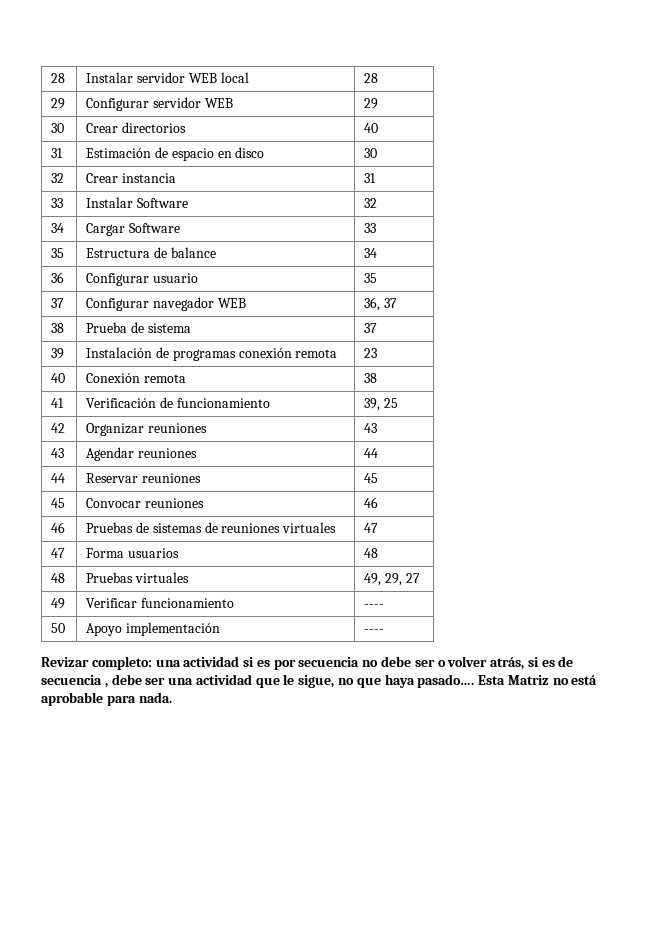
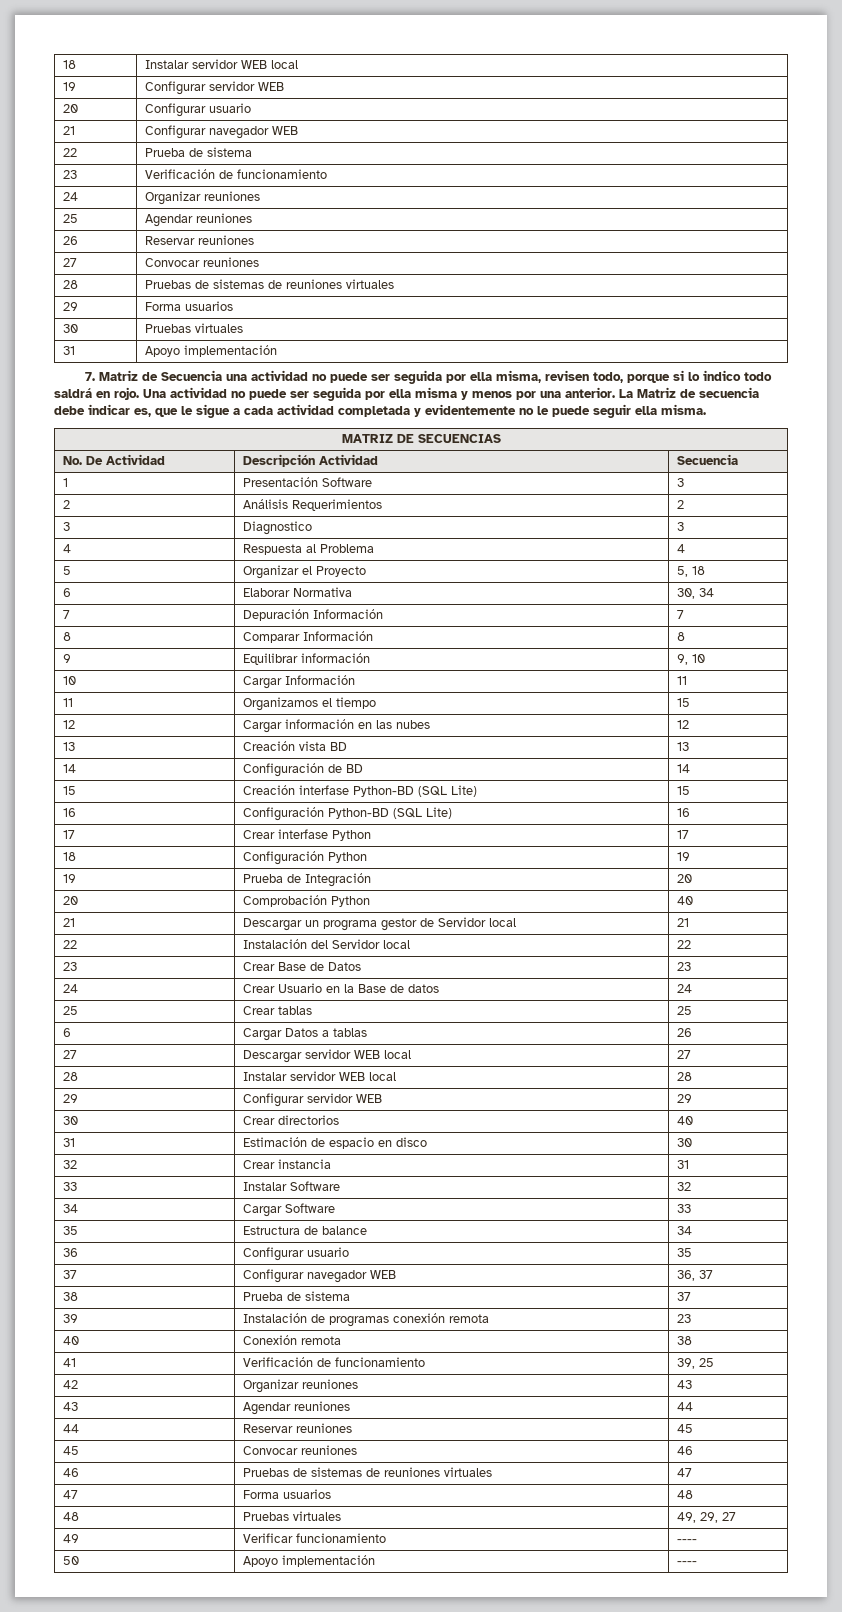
+ 18 | Instalar servidor WEB local
+ 19 | Configurar servidor WEB
+ 20 | Configurar usuario
+ 21 | Configurar navegador WEB
+ 22 | Prueba de sistema
+ 23 | Verificación de funcionamiento
+ 24 | Organizar reuniones
+ 25 | Agendar reuniones
+ 26 | Reservar reuniones
+ 27 | Convocar reuniones
+ 28 | Pruebas de sistemas de reuniones virtuales
+ 29 | Forma usuarios
+ 30 | Pruebas virtuales
+ 31 | Apoyo implementación
+ 7. Matriz de Secuencia una actividad no puede ser seguida por ella misma, revisen todo, porque si lo indico todo saldrá en rojo. Una actividad no puede ser seguida por ella misma y menos por una anterior. La Matriz de secuencia debe indicar es, que le sigue a cada actividad completada y evidentemente no le puede seguir ella misma.
+ MATRIZ DE SECUENCIAS
+ No. De Actividad | Descripción Actividad | Secuencia
+ 1 | Presentación Software | 3
+ 2 | Análisis Requerimientos | 2
+ 3 | Diagnostico | 3
+ 4 | Respuesta al Problema | 4
+ 5 | Organizar el Proyecto | 5, 18
+ 6 | Elaborar Normativa | 30, 34
+ 7 | Depuración Información | 7
+ 8 | Comparar Información | 8
+ 9 | Equilibrar información | 9, 10
+ 10 | Cargar Información | 11
+ 11 | Organizamos el tiempo | 15
+ 12 | Cargar información en las nubes | 12
+ 13 | Creación vista BD | 13
+ 14 | Configuración de BD | 14
+ 15 | Creación interfase Python-BD (SQL Lite) | 15
+ 16 | Configuración Python-BD (SQL Lite) | 16
+ 17 | Crear interfase Python | 17
+ 18 | Configuración Python | 19
+ 19 | Prueba de Integración | 20
+ 20 | Comprobación Python | 40
+ 21 | Descargar un programa gestor de Servidor local | 21
+ 22 | Instalación del Servidor local | 22
+ 23 | Crear Base de Datos | 23
+ 24 | Crear Usuario en la Base de datos | 24
+ 25 | Crear tablas | 25
+ 6 | Cargar Datos a tablas | 26
+ 27 | Descargar servidor WEB local | 27
- Revizar completo: una actividad si es por secuencia no debe ser o volver atrás, si es de secuencia , debe ser una actividad que le sigue, no que haya pasado…. Esta Matriz no está aprobable para nada.

